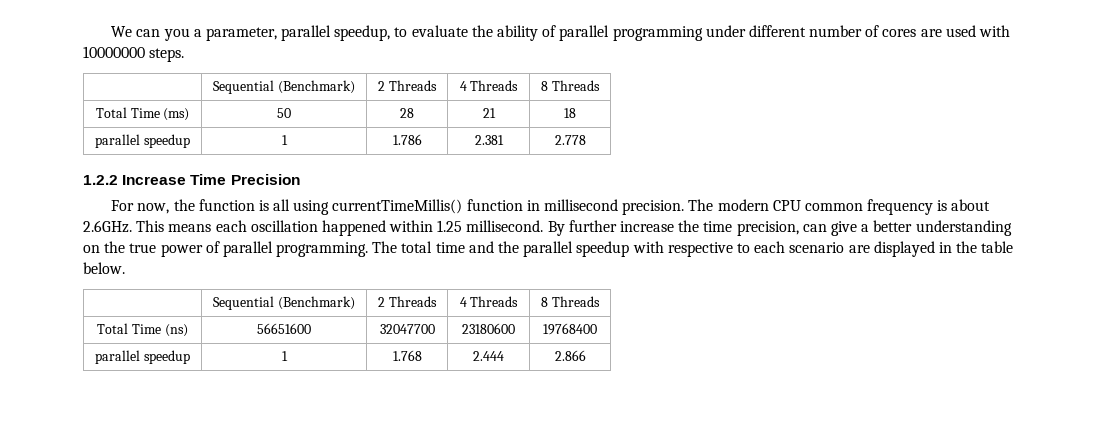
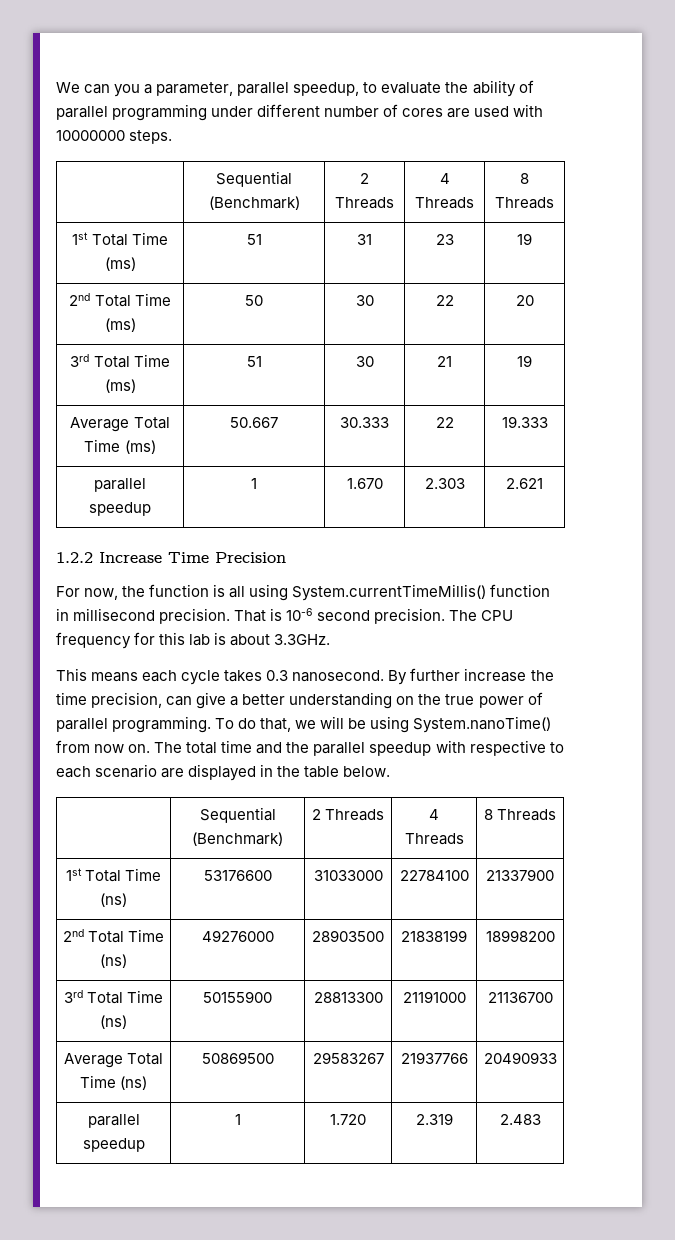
- Total Time (ms) | 50 | 28 | 21 | 18
- parallel speedup | 1 | 1.786 | 2.381 | 2.778
+ 1st Total Time (ms) | 51 | 31 | 23 | 19
+ 2nd Total Time (ms) | 50 | 30 | 22 | 20
+ 3rd Total Time (ms) | 51 | 30 | 21 | 19
+ Average Total Time (ms) | 50.667 | 30.333 | 22 | 19.333
+ parallel speedup | 1 | 1.670 | 2.303 | 2.621
- For now, the function is all using currentTimeMillis() function in millisecond precision.
+ For now, the function is all using System.currentTimeMillis() function in millisecond precision.
- The modern CPU common frequency is about 2.6GHz. This means each oscillation happened within 1.25 millisecond.
+ That is 10-6 second precision. The CPU frequency for this lab is about 3.3GHz.
+ This means each cycle takes 0.3 nanosecond.
+ To do that, we will be using System.nanoTime() from now on.
- Total Time (ns) | 56651600 | 32047700 | 23180600 | 19768400
- parallel speedup | 1 | 1.768 | 2.444 | 2.866
+ 1st Total Time (ns) | 53176600 | 31033000 | 22784100 | 21337900
+ 2nd Total Time (ns) | 49276000 | 28903500 | 21838199 | 18998200
+ 3rd Total Time (ns) | 50155900 | 28813300 | 21191000 | 21136700
+ Average Total Time (ns) | 50869500 | 29583267 | 21937766 | 20490933
+ parallel speedup | 1 | 1.720 | 2.319 | 2.483

